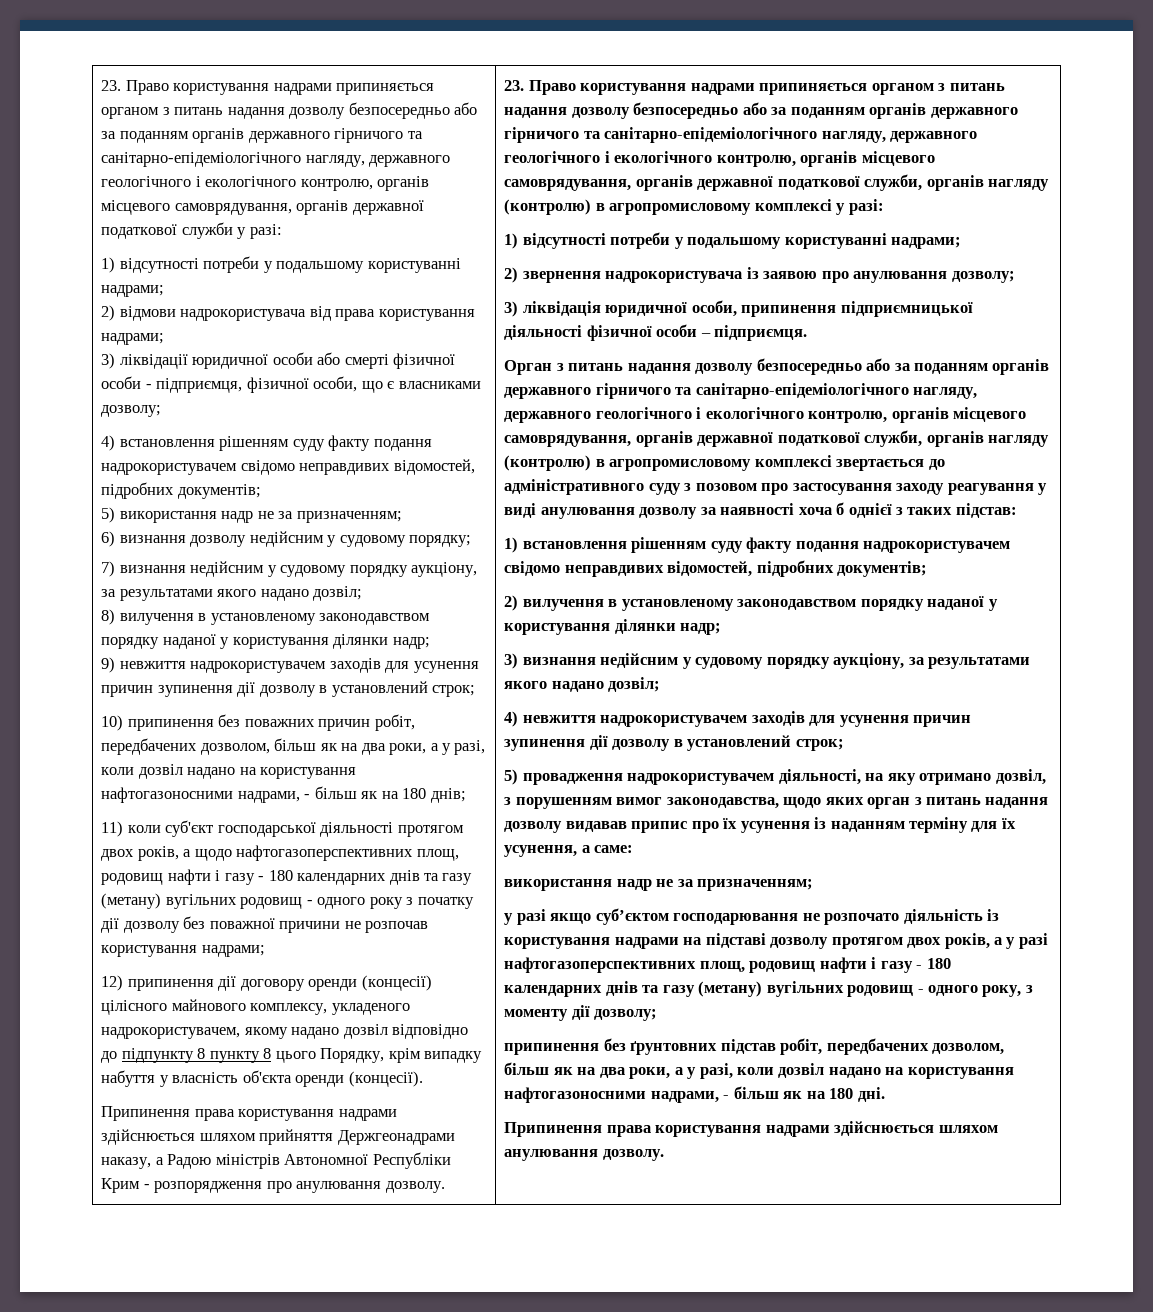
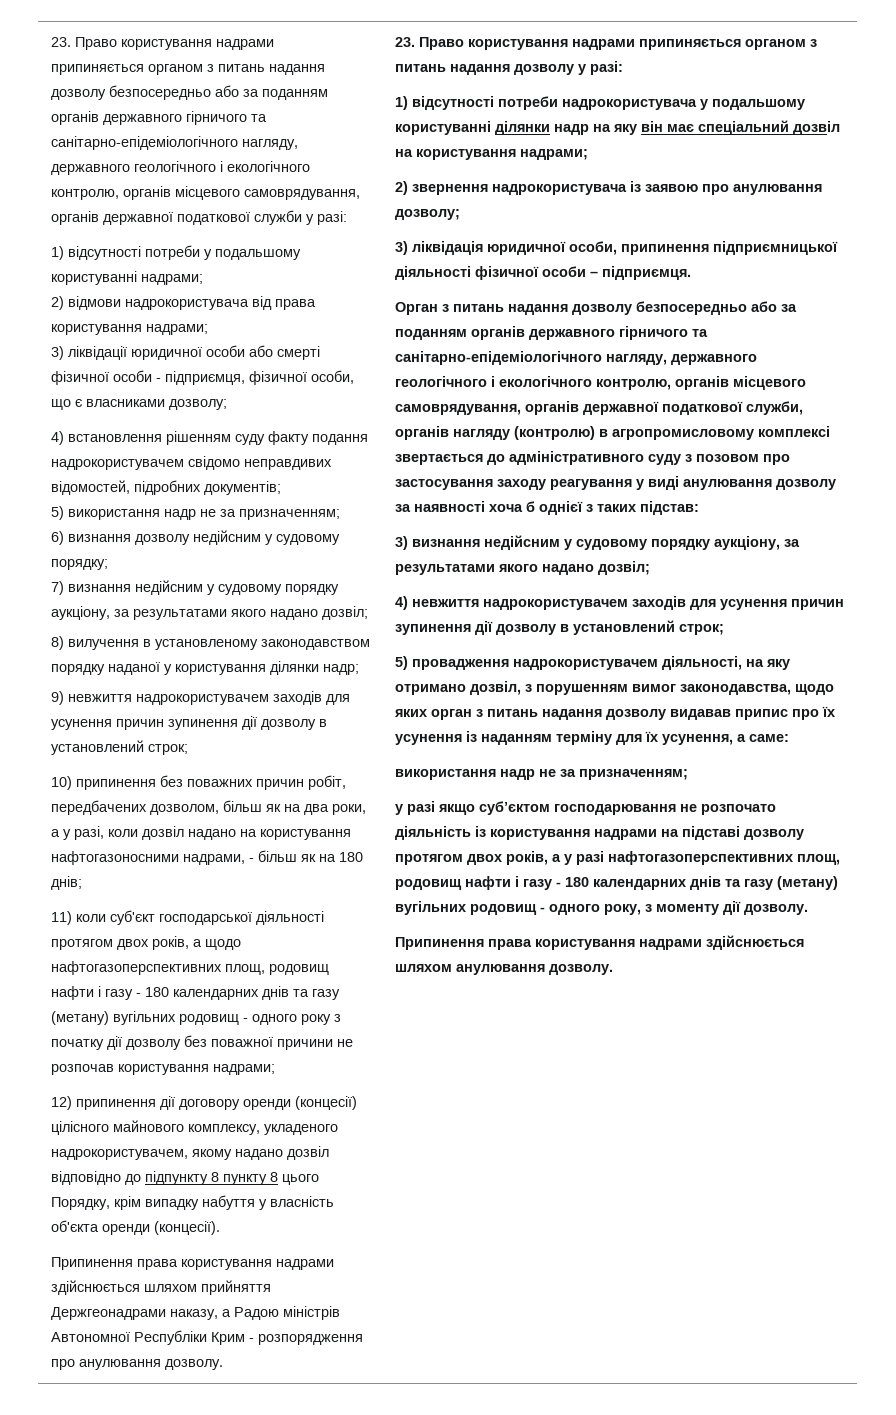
- 23. Право користування надрами припиняється органом з питань надання дозволу безпосередньо або за поданням органів державного гірничого та санітарно-епідеміологічного нагляду, державного геологічного і екологічного контролю, органів місцевого самоврядування, органів державної податкової служби, органів нагляду (контролю) в агропромисловому комплексі у разі:
- 1) відсутності потреби у подальшому користуванні надрами;
+ 23. Право користування надрами припиняється органом з питань надання дозволу у разі:
+ 1) відсутності потреби надрокористувача у подальшому користуванні ділянки надр на яку він має спеціальний дозвіл на користування надрами;
- 1) встановлення рішенням суду факту подання надрокористувачем свідомо неправдивих відомостей, підробних документів;
- 2) вилучення в установленому законодавством порядку наданої у користування ділянки надр;
- у разі якщо суб’єктом господарювання не розпочато діяльність із користування надрами на підставі дозволу протягом двох років, а у разі нафтогазоперспективних площ, родовищ нафти і газу - 180 календарних днів та газу (метану) вугільних родовищ - одного року, з моменту дії дозволу;
- припинення без ґрунтовних підстав робіт, передбачених дозволом, більш як на два роки, а у разі, коли дозвіл надано на користування нафтогазоносними надрами, - більш як на 180 дні.
+ у разі якщо суб’єктом господарювання не розпочато діяльність із користування надрами на підставі дозволу протягом двох років, а у разі нафтогазоперспективних площ, родовищ нафти і газу - 180 календарних днів та газу (метану) вугільних родовищ - одного року, з моменту дії дозволу.

